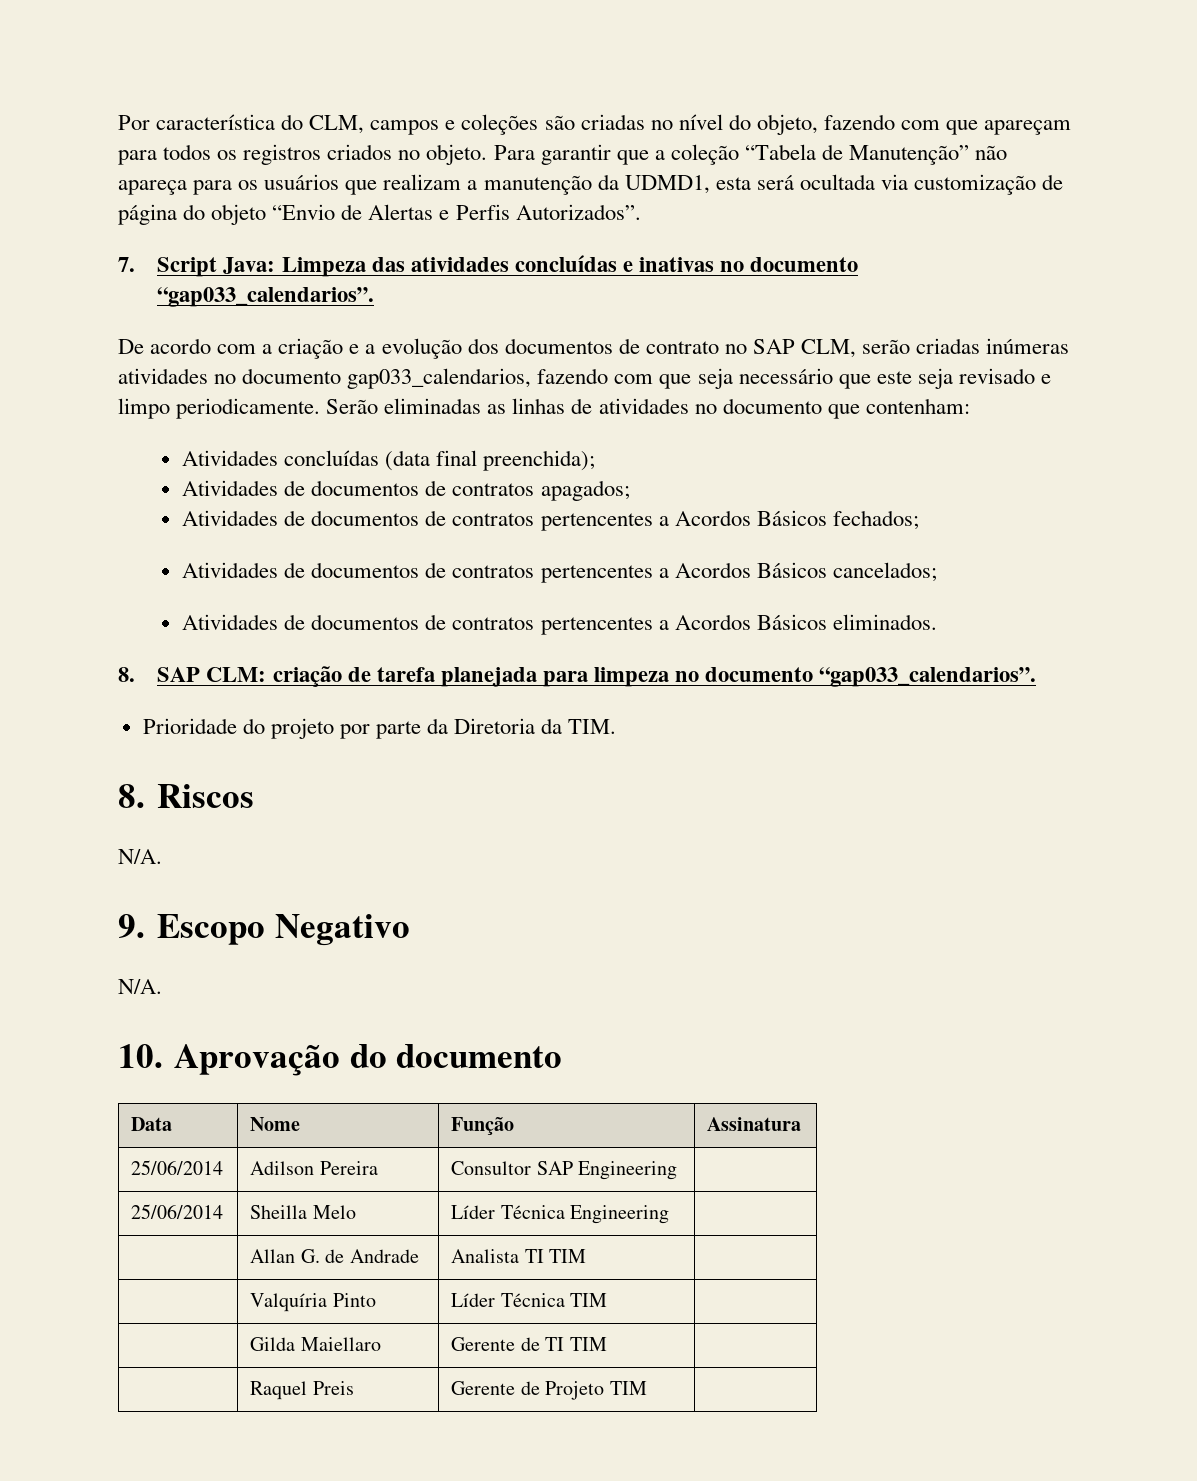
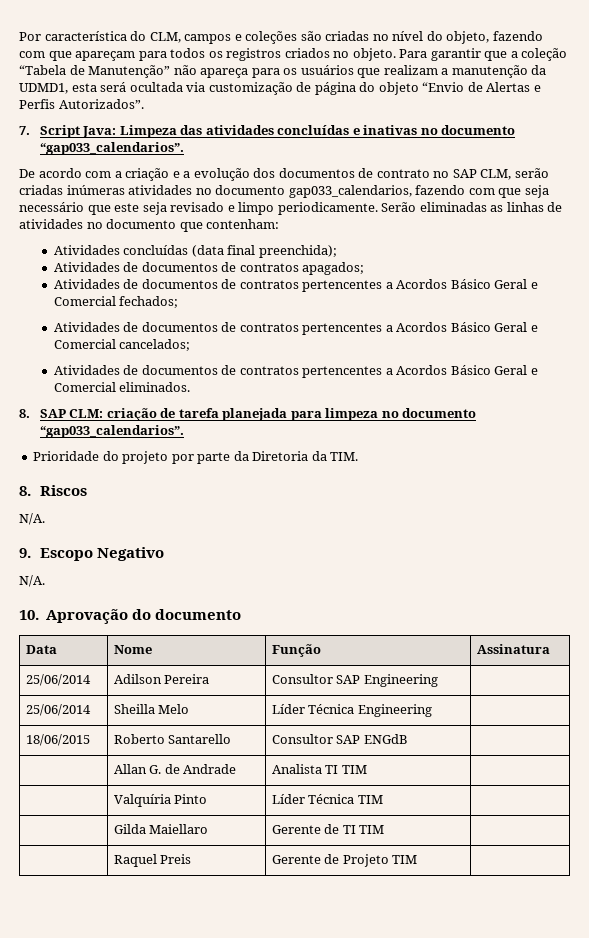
- Atividades de documentos de contratos pertencentes a Acordos Básicos fechados;
+ Atividades de documentos de contratos pertencentes a Acordos Básico Geral e Comercial fechados;
- Atividades de documentos de contratos pertencentes a Acordos Básicos cancelados;
+ Atividades de documentos de contratos pertencentes a Acordos Básico Geral e Comercial cancelados;
- Atividades de documentos de contratos pertencentes a Acordos Básicos eliminados.
+ Atividades de documentos de contratos pertencentes a Acordos Básico Geral e Comercial eliminados.
+ 18/06/2015 | Roberto Santarello | Consultor SAP ENGdB |

